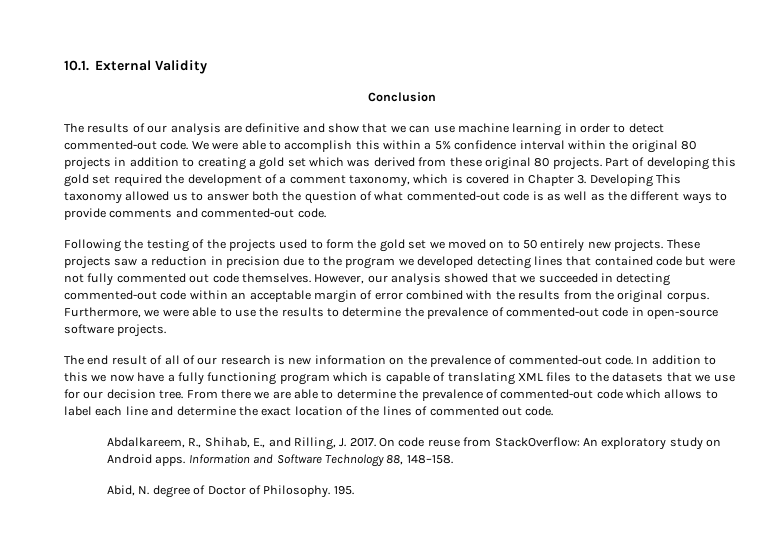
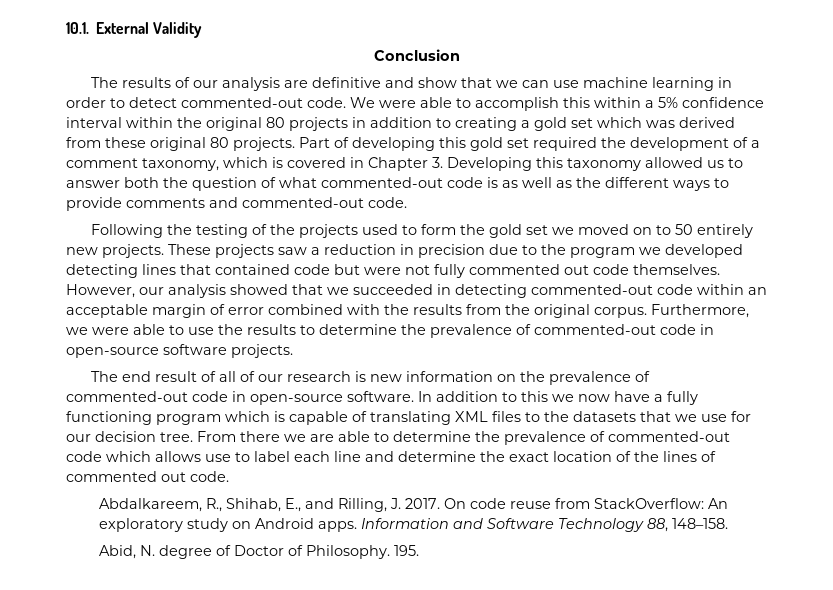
- Part of developing this gold set required the development of a comment taxonomy, which is covered in Chapter 3. Developing This taxonomy allowed us to answer both the question of what commented-out code is as well as the different ways to provide comments and commented-out code.
+ Part of developing this gold set required the development of a comment taxonomy, which is covered in Chapter 3. Developing this taxonomy allowed us to answer both the question of what commented-out code is as well as the different ways to provide comments and commented-out code.
- The end result of all of our research is new information on the prevalence of commented-out code.
+ The end result of all of our research is new information on the prevalence of commented-out code in open-source software.
- From there we are able to determine the prevalence of commented-out code which allows to label each line and determine the exact location of the lines of commented out code.
+ From there we are able to determine the prevalence of commented-out code which allows use to label each line and determine the exact location of the lines of commented out code.

